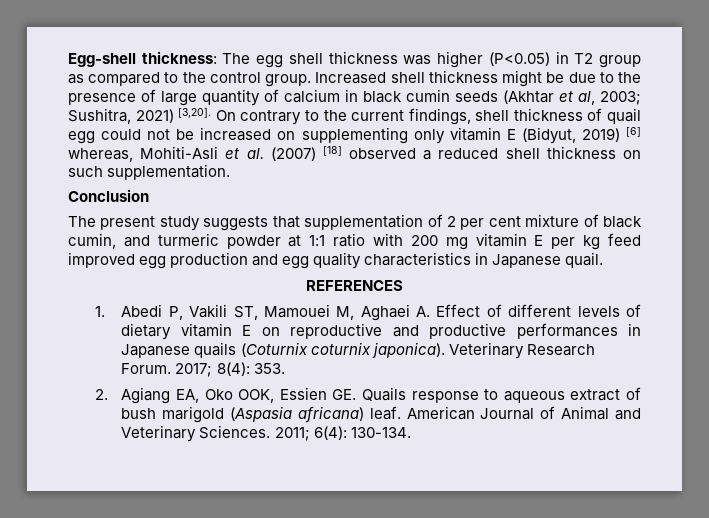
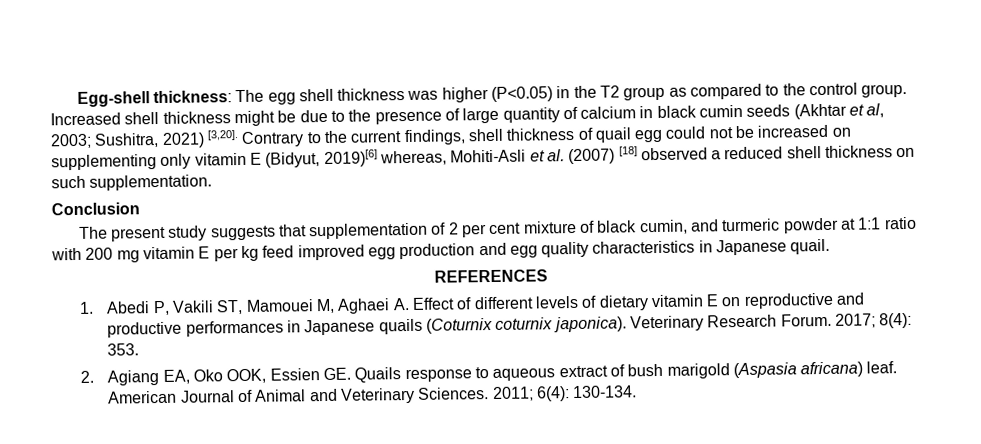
- Egg-shell thickness: The egg shell thickness was higher (P<0.05) in T2 group as compared to the control group.
+ Egg-shell thickness: The egg shell thickness was higher (P<0.05) in the T2 group as compared to the control group.
- On contrary to the current findings, shell thickness of quail egg could not be increased on supplementing only vitamin E (Bidyut, 2019) [6] whereas, Mohiti-Asli et al. (2007) [18] observed a reduced shell thickness on such supplementation.
+ Contrary to the current findings, shell thickness of quail egg could not be increased on supplementing only vitamin E (Bidyut, 2019)[6] whereas, Mohiti-Asli et al. (2007) [18] observed a reduced shell thickness on such supplementation.

